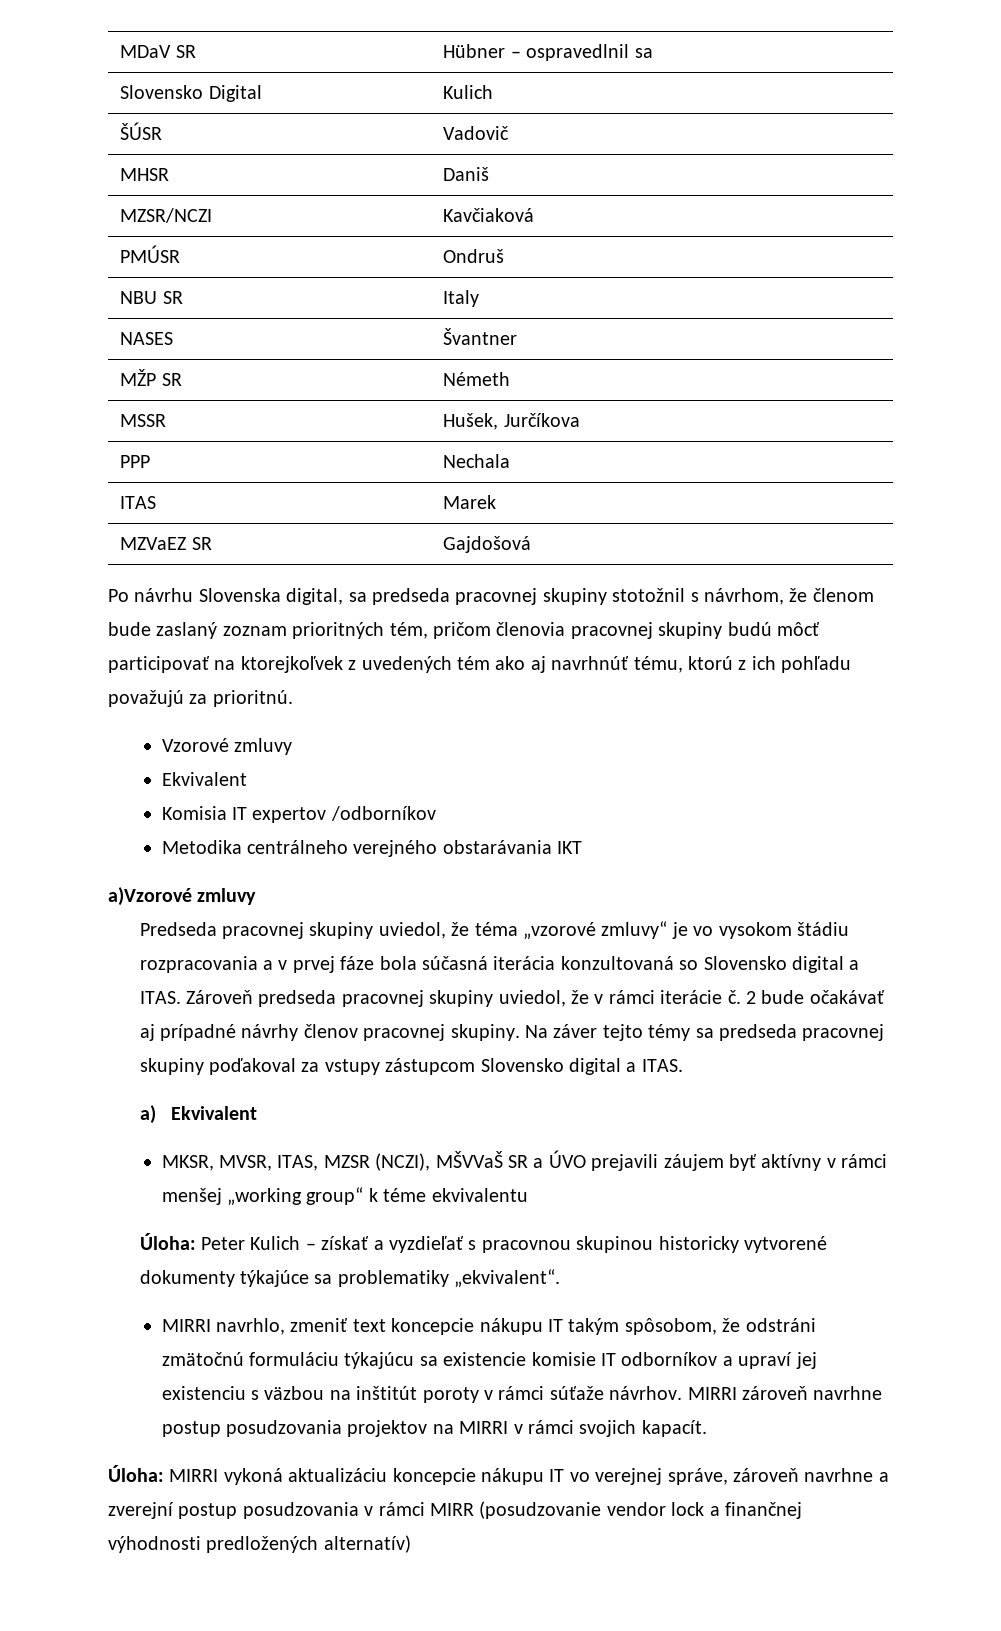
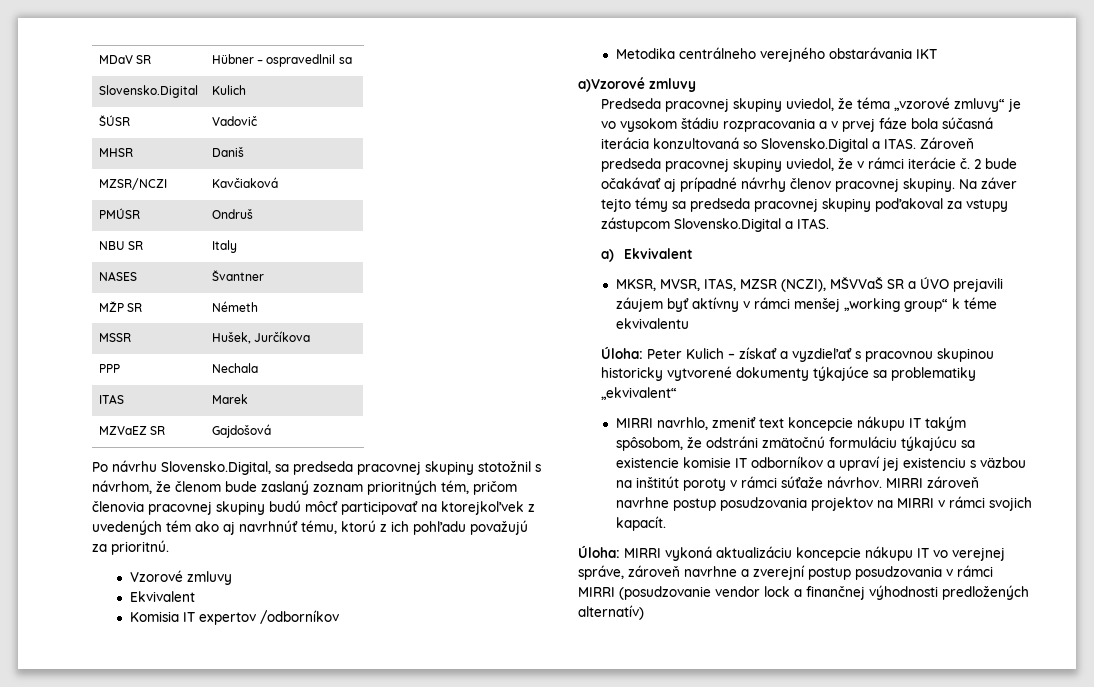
- Slovensko Digital | Kulich
+ Slovensko.Digital | Kulich
- Po návrhu Slovenska digital, sa predseda pracovnej skupiny stotožnil s návrhom, že členom bude zaslaný zoznam prioritných tém, pričom členovia pracovnej skupiny budú môcť participovať na ktorejkoľvek z uvedených tém ako aj navrhnúť tému, ktorú z ich pohľadu považujú za prioritnú.
+ Po návrhu Slovensko.Digital, sa predseda pracovnej skupiny stotožnil s návrhom, že členom bude zaslaný zoznam prioritných tém, pričom členovia pracovnej skupiny budú môcť participovať na ktorejkoľvek z uvedených tém ako aj navrhnúť tému, ktorú z ich pohľadu považujú za prioritnú.
- Predseda pracovnej skupiny uviedol, že téma „vzorové zmluvy“ je vo vysokom štádiu rozpracovania a v prvej fáze bola súčasná iterácia konzultovaná so Slovensko digital a ITAS.
+ Predseda pracovnej skupiny uviedol, že téma „vzorové zmluvy“ je vo vysokom štádiu rozpracovania a v prvej fáze bola súčasná iterácia konzultovaná so Slovensko.Digital a ITAS.
- Na záver tejto témy sa predseda pracovnej skupiny poďakoval za vstupy zástupcom Slovensko digital a ITAS.
+ Na záver tejto témy sa predseda pracovnej skupiny poďakoval za vstupy zástupcom Slovensko.Digital a ITAS.
- Úloha: Peter Kulich – získať a vyzdieľať s pracovnou skupinou historicky vytvorené dokumenty týkajúce sa problematiky „ekvivalent“.
+ Úloha: Peter Kulich – získať a vyzdieľať s pracovnou skupinou historicky vytvorené dokumenty týkajúce sa problematiky „ekvivalent“
- Úloha: MIRRI vykoná aktualizáciu koncepcie nákupu IT vo verejnej správe, zároveň navrhne a zverejní postup posudzovania v rámci MIRR (posudzovanie vendor lock a finančnej výhodnosti predložených alternatív)
+ Úloha: MIRRI vykoná aktualizáciu koncepcie nákupu IT vo verejnej správe, zároveň navrhne a zverejní postup posudzovania v rámci MIRRI (posudzovanie vendor lock a finančnej výhodnosti predložených alternatív)

